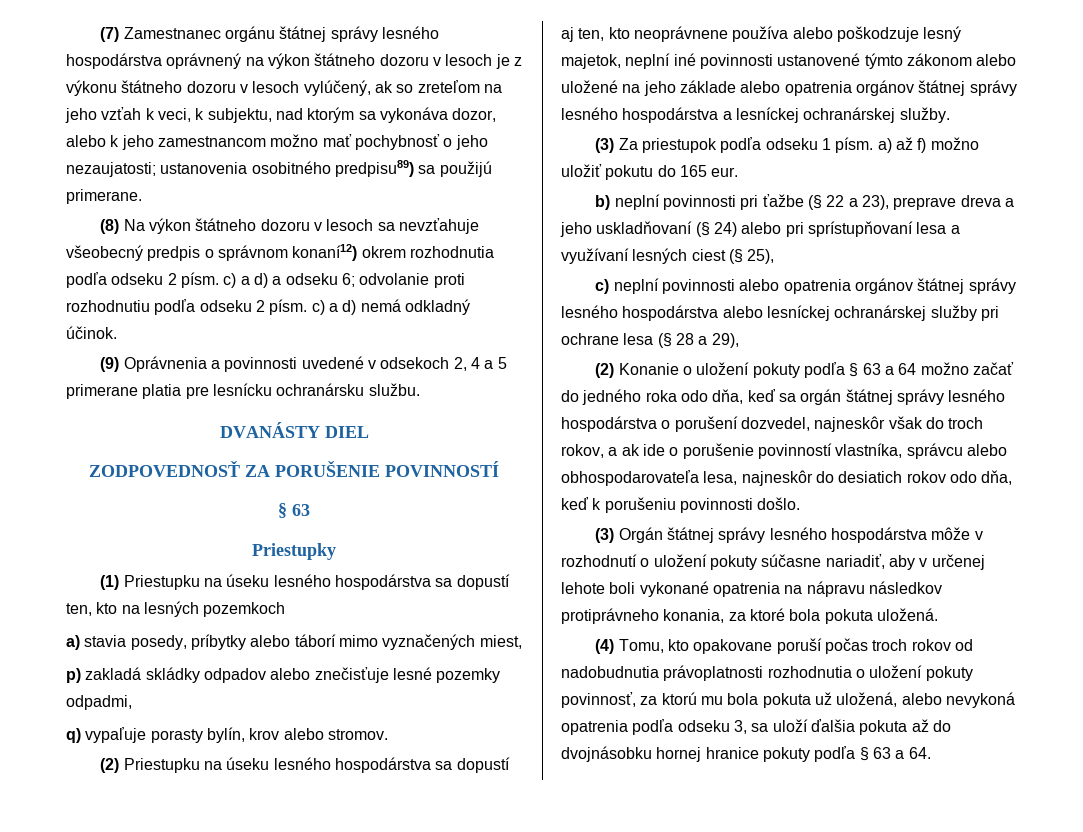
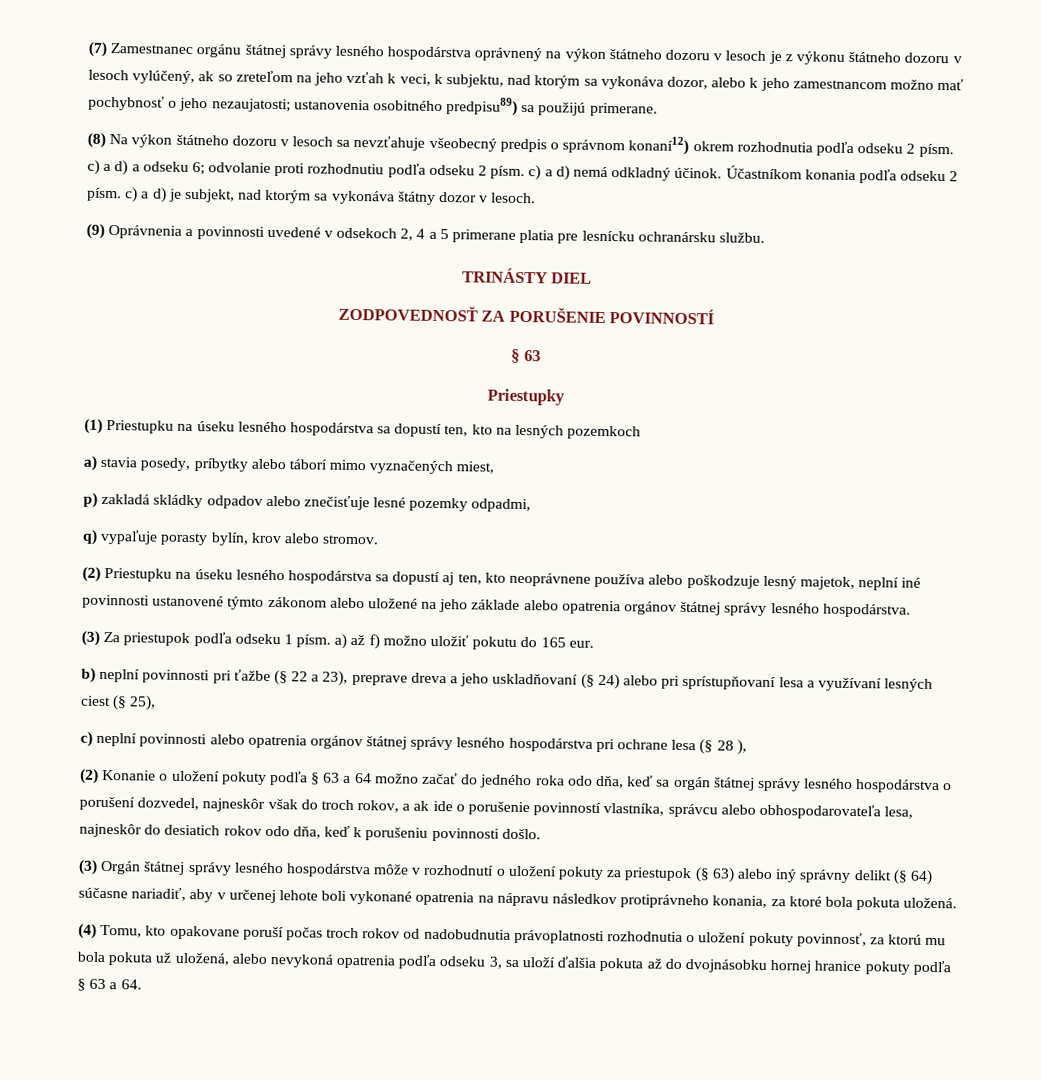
+ Účastníkom konania podľa odseku 2 písm. c) a d) je subjekt, nad ktorým sa vykonáva štátny dozor v lesoch.
- DVANÁSTY DIEL
+ TRINÁSTY DIEL
- (2) Priestupku na úseku lesného hospodárstva sa dopustí aj ten, kto neoprávnene používa alebo poškodzuje lesný majetok, neplní iné povinnosti ustanovené týmto zákonom alebo uložené na jeho základe alebo opatrenia orgánov štátnej správy lesného hospodárstva a lesníckej ochranárskej služby.
+ (2) Priestupku na úseku lesného hospodárstva sa dopustí aj ten, kto neoprávnene používa alebo poškodzuje lesný majetok, neplní iné povinnosti ustanovené týmto zákonom alebo uložené na jeho základe alebo opatrenia orgánov štátnej správy lesného hospodárstva.
- c) neplní povinnosti alebo opatrenia orgánov štátnej správy lesného hospodárstva alebo lesníckej ochranárskej služby pri ochrane lesa (§ 28 a 29),
+ c) neplní povinnosti alebo opatrenia orgánov štátnej správy lesného hospodárstva pri ochrane lesa (§ 28 ),
- (3) Orgán štátnej správy lesného hospodárstva môže v rozhodnutí o uložení pokuty súčasne nariadiť, aby v určenej lehote boli vykonané opatrenia na nápravu následkov protiprávneho konania, za ktoré bola pokuta uložená.
+ (3) Orgán štátnej správy lesného hospodárstva môže v rozhodnutí o uložení pokuty za priestupok (§ 63) alebo iný správny delikt (§ 64) súčasne nariadiť, aby v určenej lehote boli vykonané opatrenia na nápravu následkov protiprávneho konania, za ktoré bola pokuta uložená.

